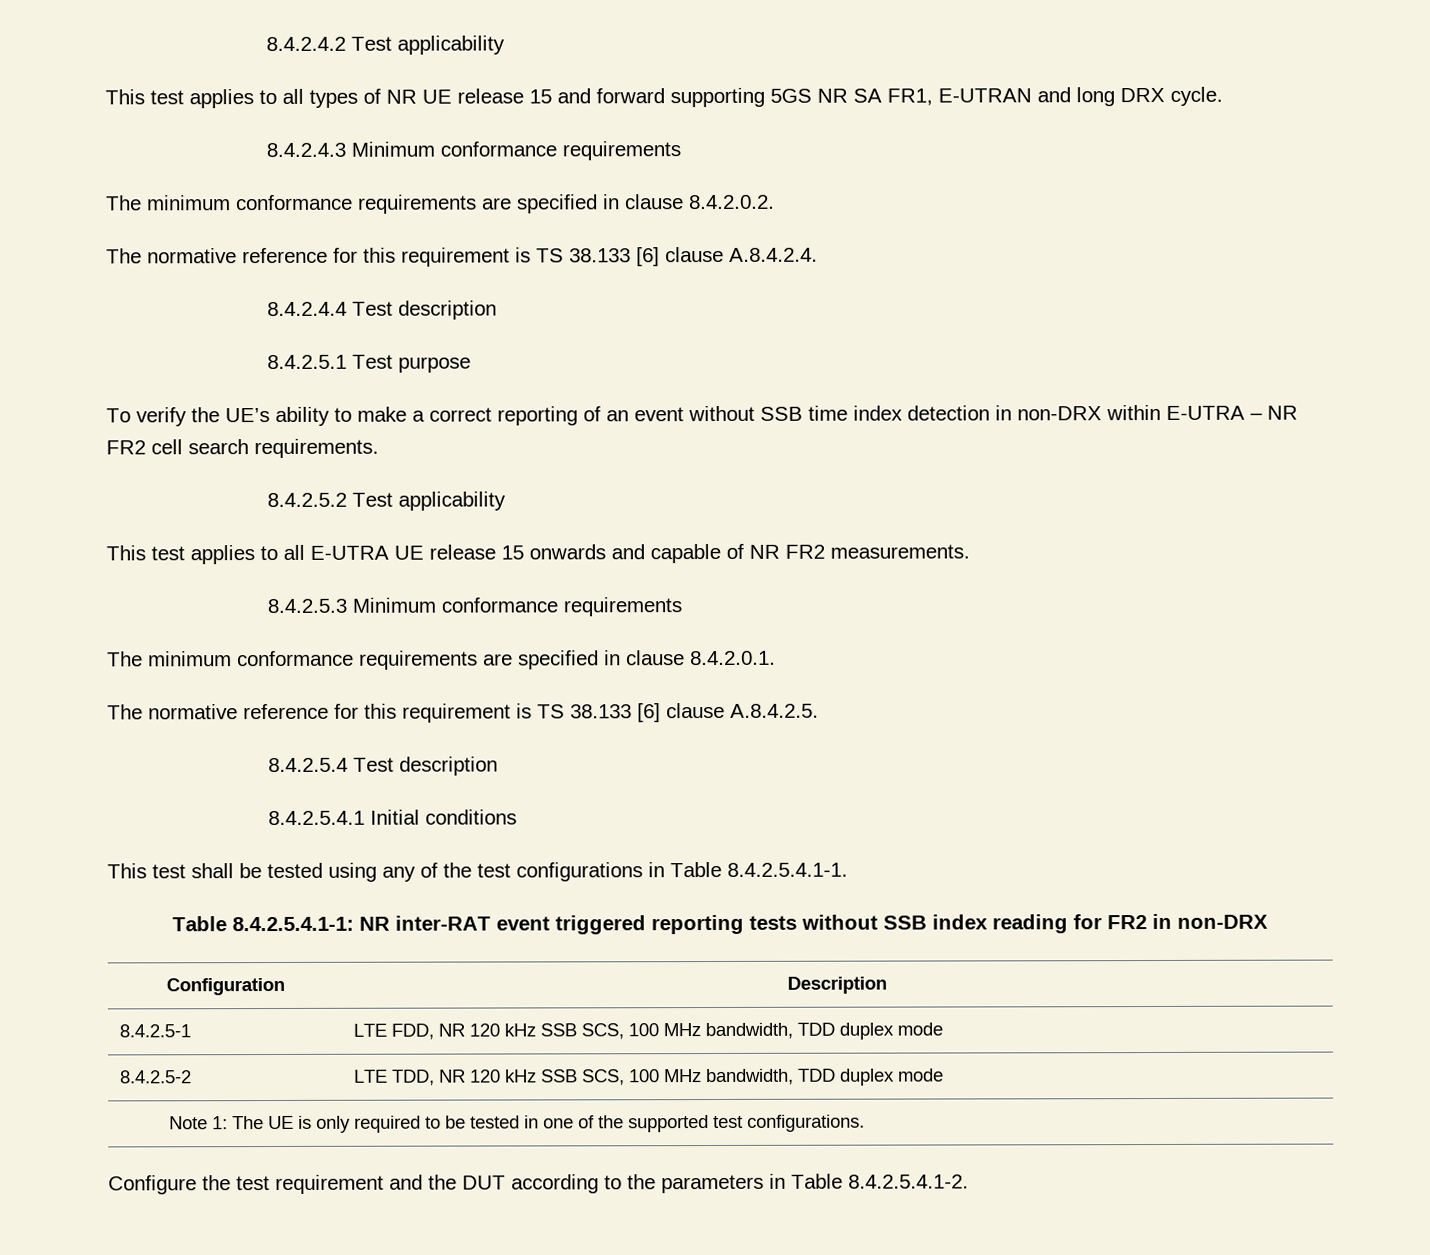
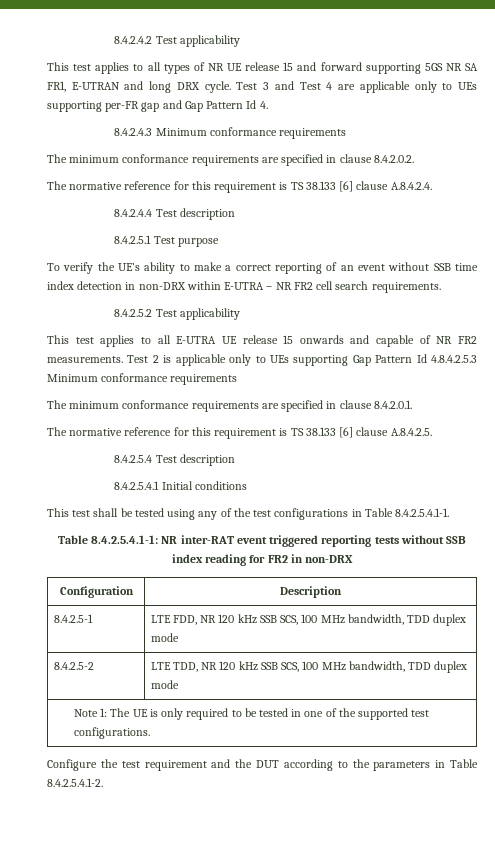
+ Test 3 and Test 4 are applicable only to UEs supporting per-FR gap and Gap Pattern Id 4.
- This test applies to all E-UTRA UE release 15 onwards and capable of NR FR2 measurements.
- 8.4.2.5.3 Minimum conformance requirements
+ This test applies to all E-UTRA UE release 15 onwards and capable of NR FR2 measurements. Test 2 is applicable only to UEs supporting Gap Pattern Id 4.8.4.2.5.3 Minimum conformance requirements

